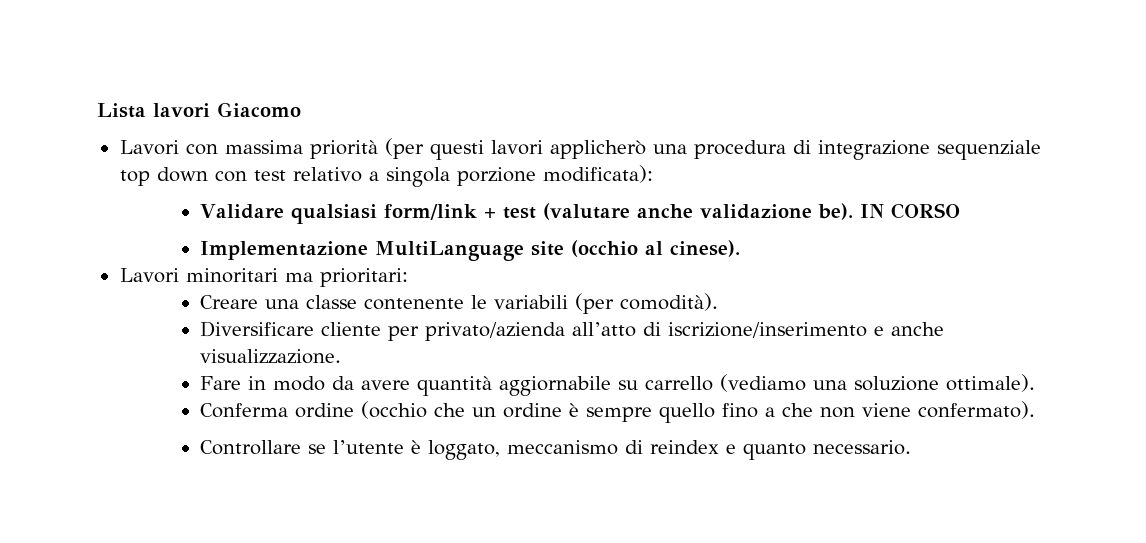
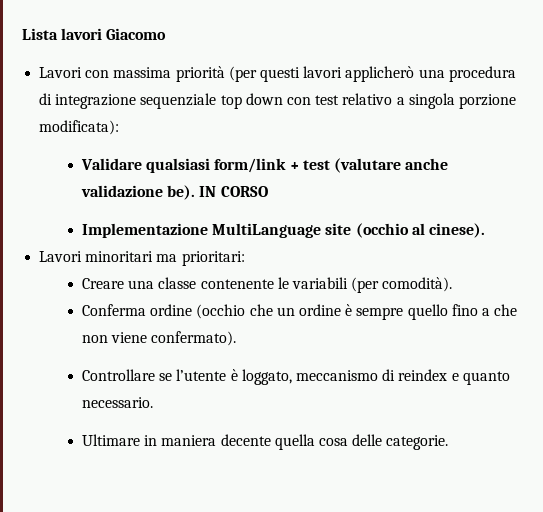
- Diversificare cliente per privato/azienda all’atto di iscrizione/inserimento e anche visualizzazione.
- Fare in modo da avere quantità aggiornabile su carrello (vediamo una soluzione ottimale).
+ Ultimare in maniera decente quella cosa delle categorie.

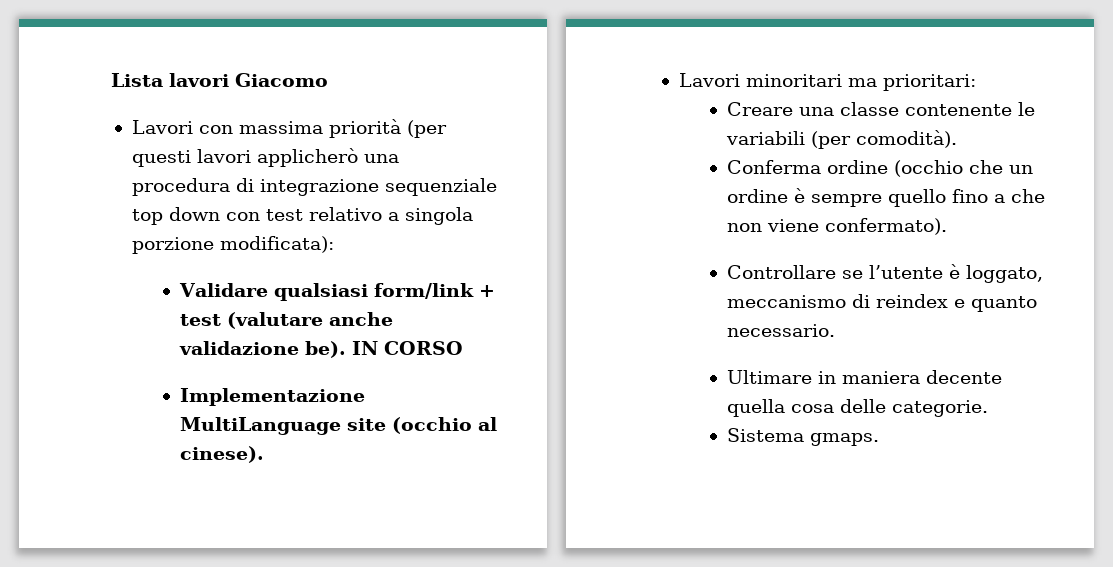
+ Sistema gmaps.

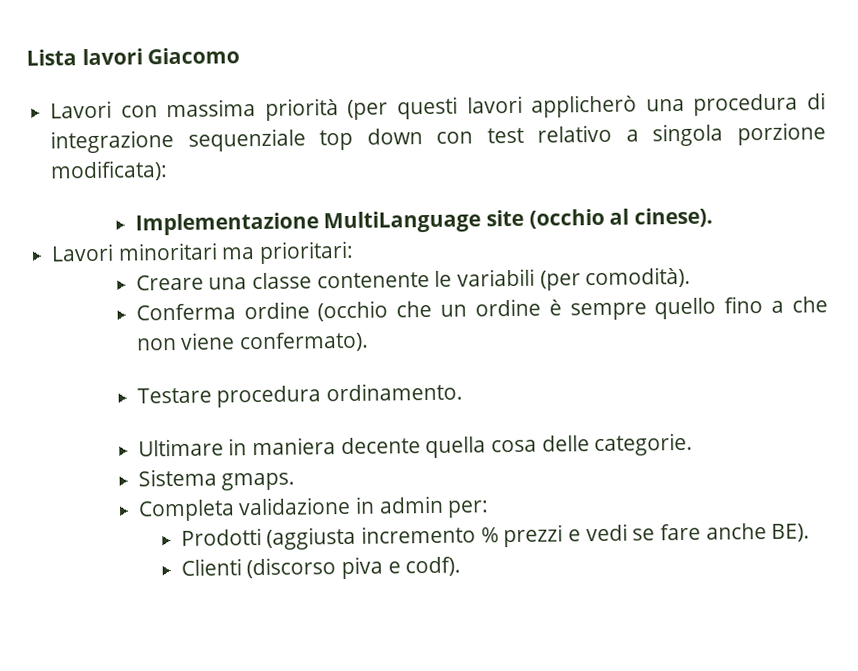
- Validare qualsiasi form/link + test (valutare anche validazione be). IN CORSO
- Controllare se l’utente è loggato, meccanismo di reindex e quanto necessario.
+ Testare procedura ordinamento.
+ Completa validazione in admin per:
+ Prodotti (aggiusta incremento % prezzi e vedi se fare anche BE).
+ Clienti (discorso piva e codf).

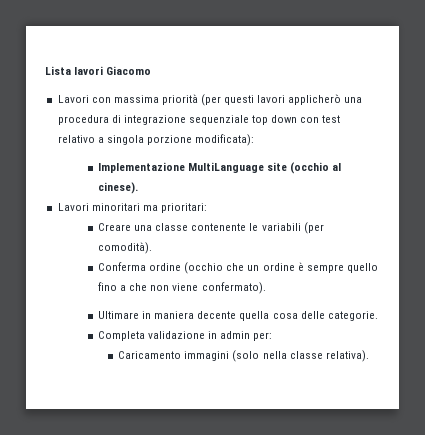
- Testare procedura ordinamento.
- Sistema gmaps.
- Prodotti (aggiusta incremento % prezzi e vedi se fare anche BE).
- Clienti (discorso piva e codf).
+ Caricamento immagini (solo nella classe relativa).

